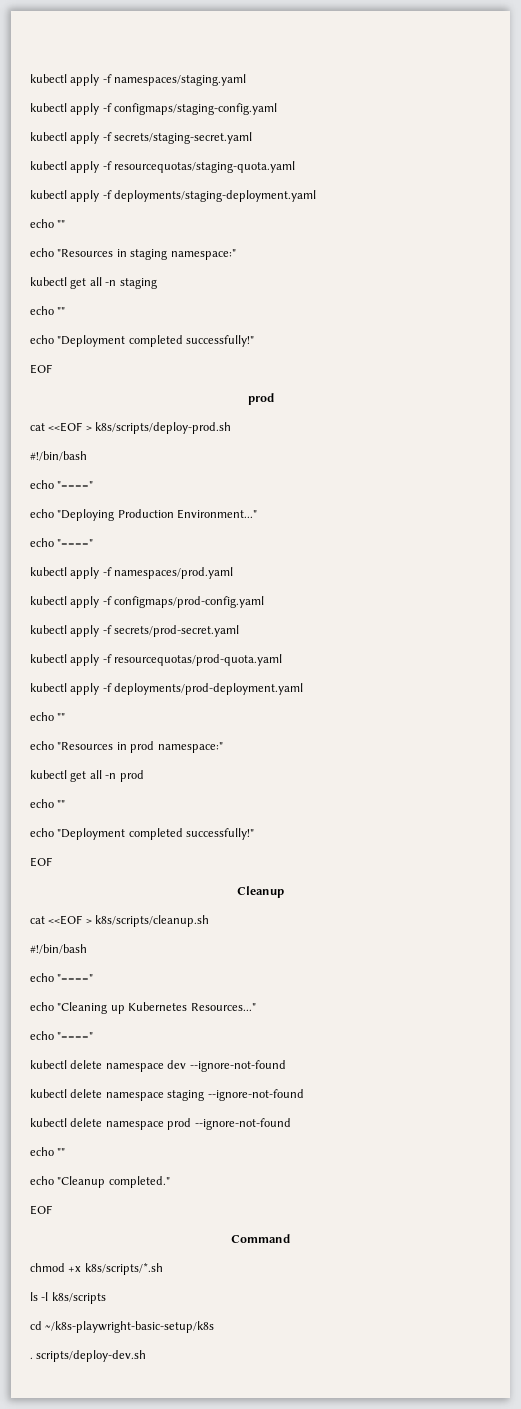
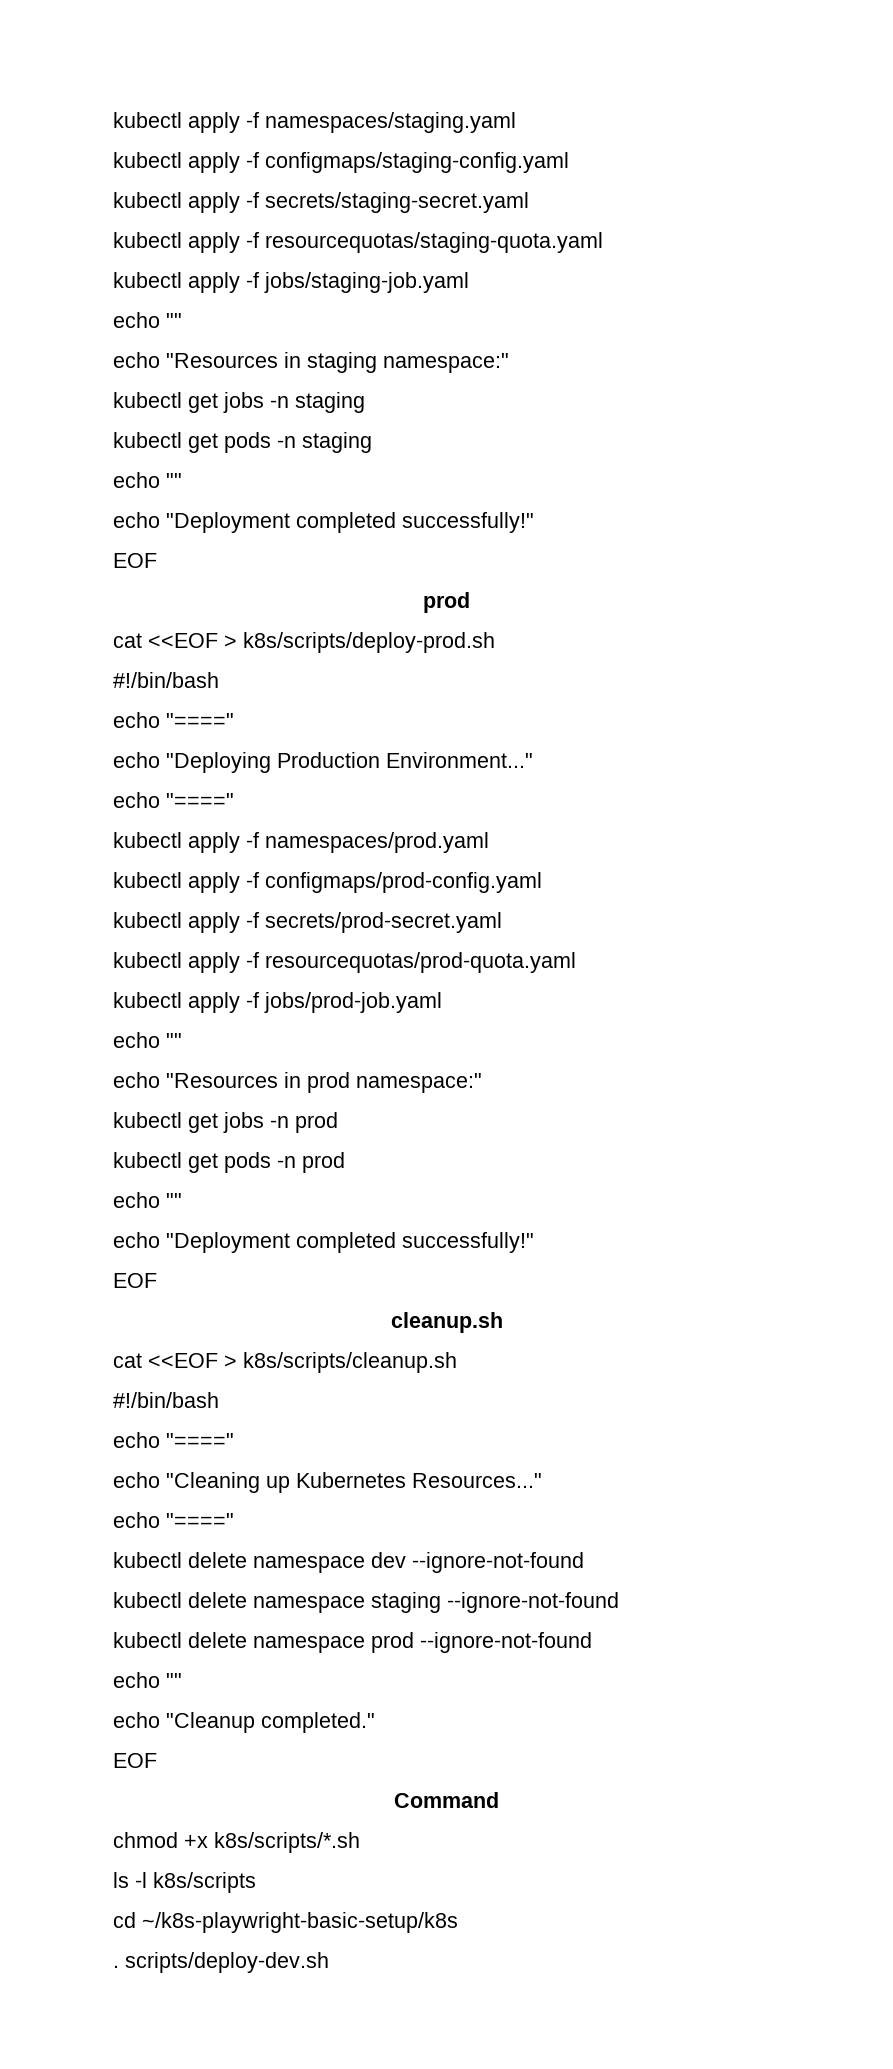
- kubectl apply -f deployments/staging-deployment.yaml
+ kubectl apply -f jobs/staging-job.yaml
- kubectl get all -n staging
+ kubectl get jobs -n staging
+ kubectl get pods -n staging
- kubectl apply -f deployments/prod-deployment.yaml
+ kubectl apply -f jobs/prod-job.yaml
- kubectl get all -n prod
+ kubectl get jobs -n prod
+ kubectl get pods -n prod
- Cleanup
+ cleanup.sh

